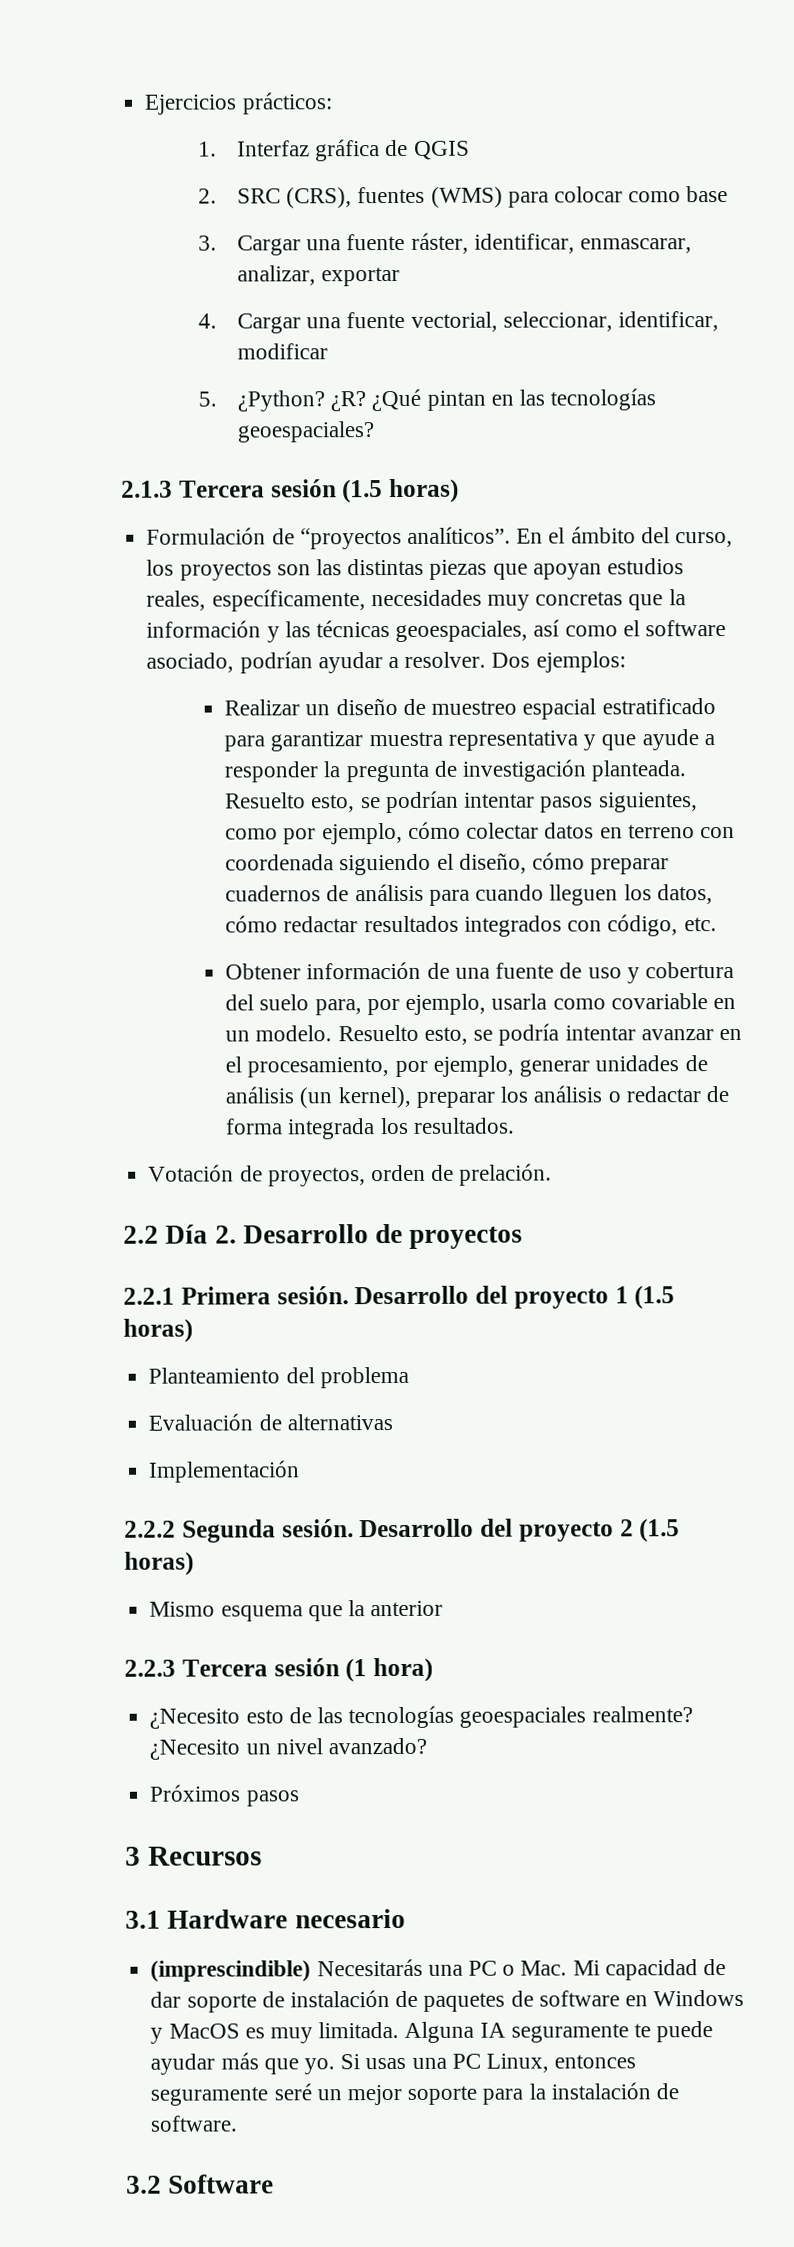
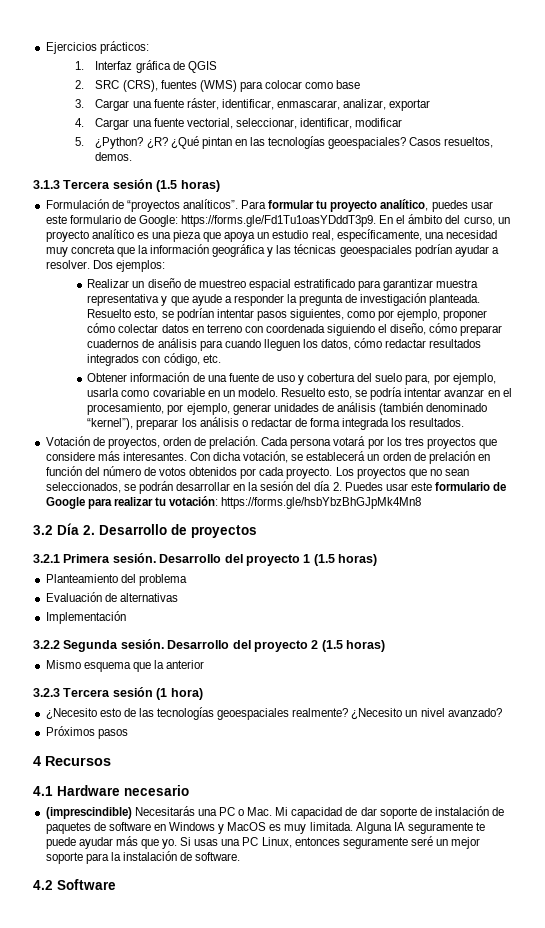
- ¿Qué pintan en las tecnologías geoespaciales?
- 2.1.3 Tercera sesión (1.5 horas)
+ ¿Qué pintan en las tecnologías geoespaciales? Casos resueltos, demos.
+ 3.1.3 Tercera sesión (1.5 horas)
- En el ámbito del curso, los proyectos son las distintas piezas que apoyan estudios reales, específicamente, necesidades muy concretas que la información y las técnicas geoespaciales, así como el software asociado, podrían ayudar a resolver.
+ Para formular tu proyecto analítico, puedes usar este formulario de Google: https://forms.gle/Fd1Tu1oasYDddT3p9. En el ámbito del curso, un proyecto analítico es una pieza que apoya un estudio real, específicamente, una necesidad muy concreta que la información geográfica y las técnicas geoespaciales podrían ayudar a resolver.
- Resuelto esto, se podrían intentar pasos siguientes, como por ejemplo, cómo colectar datos en terreno con coordenada siguiendo el diseño, cómo preparar cuadernos de análisis para cuando lleguen los datos, cómo redactar resultados integrados con código, etc.
+ Resuelto esto, se podrían intentar pasos siguientes, como por ejemplo, proponer cómo colectar datos en terreno con coordenada siguiendo el diseño, cómo preparar cuadernos de análisis para cuando lleguen los datos, cómo redactar resultados integrados con código, etc.
- Resuelto esto, se podría intentar avanzar en el procesamiento, por ejemplo, generar unidades de análisis (un kernel), preparar los análisis o redactar de forma integrada los resultados.
+ Resuelto esto, se podría intentar avanzar en el procesamiento, por ejemplo, generar unidades de análisis (también denominado “kernel”), preparar los análisis o redactar de forma integrada los resultados.
- Votación de proyectos, orden de prelación.
- 2.2 Día 2. Desarrollo de proyectos
+ Votación de proyectos, orden de prelación. Cada persona votará por los tres proyectos que considere más interesantes. Con dicha votación, se establecerá un orden de prelación en función del número de votos obtenidos por cada proyecto. Los proyectos que no sean seleccionados, se podrán desarrollar en la sesión del día 2. Puedes usar este formulario de Google para realizar tu votación: https://forms.gle/hsbYbzBhGJpMk4Mn8
+ 3.2 Día 2. Desarrollo de proyectos
- 2.2.1 Primera sesión.
+ 3.2.1 Primera sesión.
- 2.2.2 Segunda sesión.
+ 3.2.2 Segunda sesión.
- 2.2.3 Tercera sesión (1 hora)
+ 3.2.3 Tercera sesión (1 hora)
- 3 Recursos
+ 4 Recursos
- 3.1 Hardware necesario
+ 4.1 Hardware necesario
- 3.2 Software
+ 4.2 Software

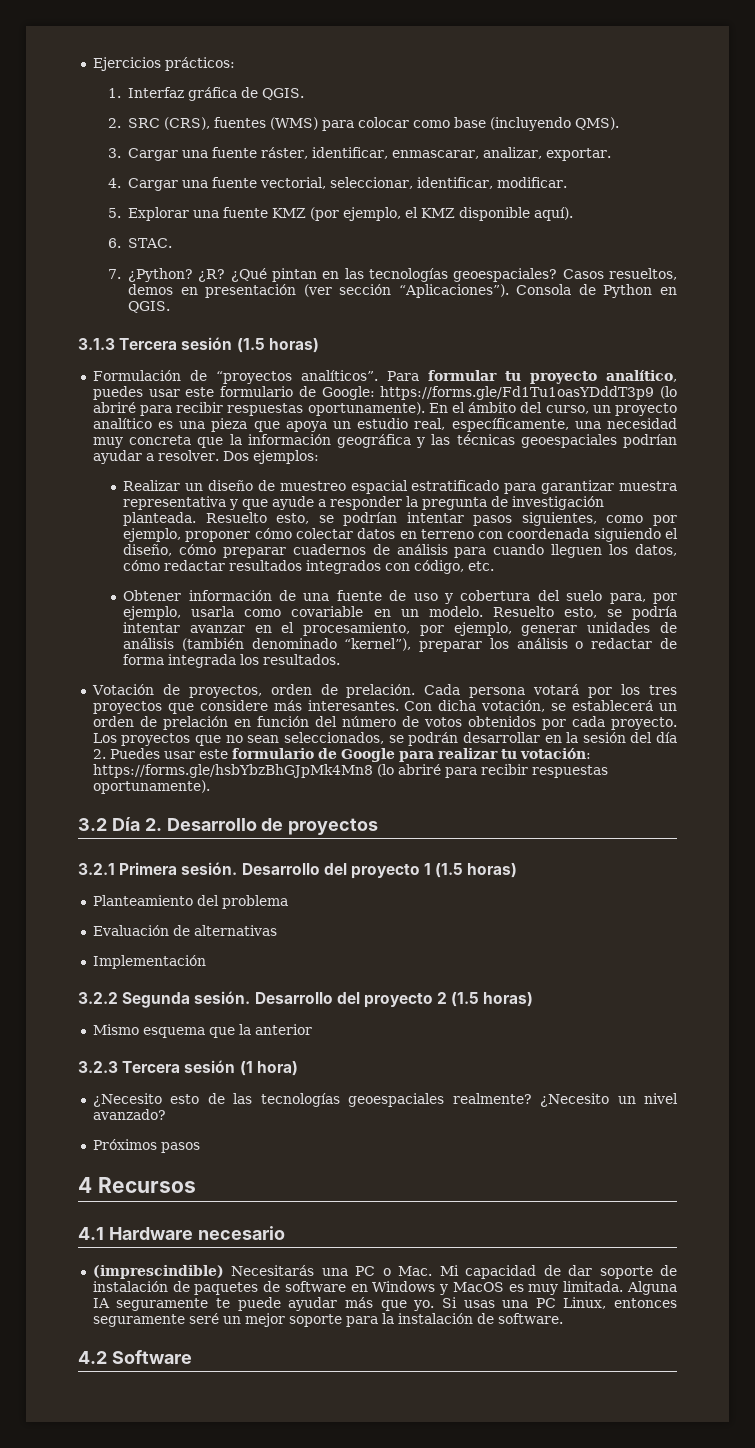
- 1. Interfaz gráfica de QGIS
+ 1. Interfaz gráfica de QGIS.
- 2. SRC (CRS), fuentes (WMS) para colocar como base
+ 2. SRC (CRS), fuentes (WMS) para colocar como base (incluyendo QMS).
- 3. Cargar una fuente ráster, identificar, enmascarar, analizar, exportar
+ 3. Cargar una fuente ráster, identificar, enmascarar, analizar, exportar.
- 4. Cargar una fuente vectorial, seleccionar, identificar, modificar
- 5. ¿Python?
+ 4. Cargar una fuente vectorial, seleccionar, identificar, modificar.
+ 5. Explorar una fuente KMZ (por ejemplo, el KMZ disponible aquí).
+ 6. STAC.
+ 7. ¿Python?
- Casos resueltos, demos.
+ Casos resueltos, demos en presentación (ver sección “Aplicaciones”). Consola de Python en QGIS.
- Para formular tu proyecto analítico, puedes usar este formulario de Google: https://forms.gle/Fd1Tu1oasYDddT3p9. En el ámbito del curso, un proyecto analítico es una pieza que apoya un estudio real, específicamente, una necesidad muy concreta que la información geográfica y las técnicas geoespaciales podrían ayudar a resolver.
+ Para formular tu proyecto analítico, puedes usar este formulario de Google: https://forms.gle/Fd1Tu1oasYDddT3p9 (lo abriré para recibir respuestas oportunamente). En el ámbito del curso, un proyecto analítico es una pieza que apoya un estudio real, específicamente, una necesidad muy concreta que la información geográfica y las técnicas geoespaciales podrían ayudar a resolver.
- Los proyectos que no sean seleccionados, se podrán desarrollar en la sesión del día 2. Puedes usar este formulario de Google para realizar tu votación: https://forms.gle/hsbYbzBhGJpMk4Mn8
+ Los proyectos que no sean seleccionados, se podrán desarrollar en la sesión del día 2. Puedes usar este formulario de Google para realizar tu votación: https://forms.gle/hsbYbzBhGJpMk4Mn8 (lo abriré para recibir respuestas oportunamente).

